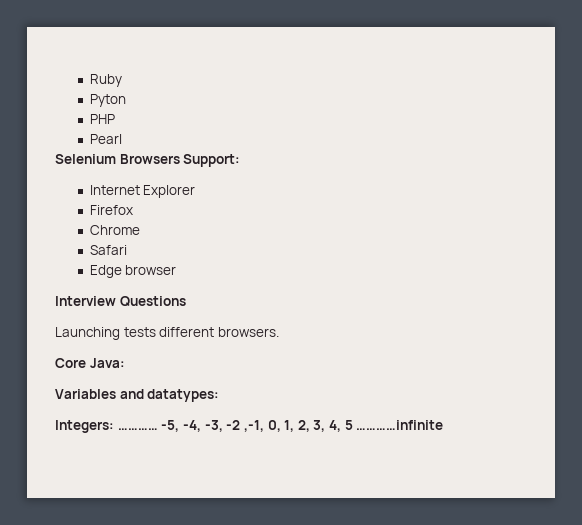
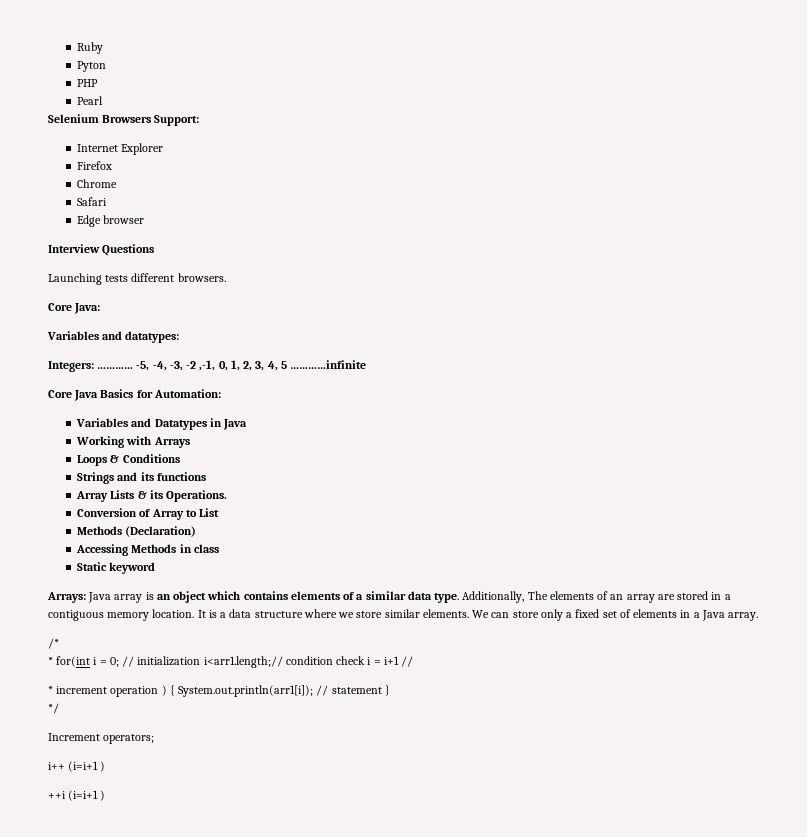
+ Core Java Basics for Automation:
+ Variables and Datatypes in Java
+ Working with Arrays
+ Loops & Conditions
+ Strings and its functions
+ Array Lists & its Operations.
+ Conversion of Array to List
+ Methods (Declaration)
+ Accessing Methods in class
+ Static keyword
+ Arrays: Java array is an object which contains elements of a similar data type. Additionally, The elements of an array are stored in a contiguous memory location. It is a data structure where we store similar elements. We can store only a fixed set of elements in a Java array.
+ /*
+ * for(int i = 0; // initialization i<arr1.length;// condition check i = i+1 //
+ * increment operation ) { System.out.println(arr1[i]); // statement }
+ */
+ Increment operators;
+ i++ (i=i+1 )
+ ++i (i=i+1 )

